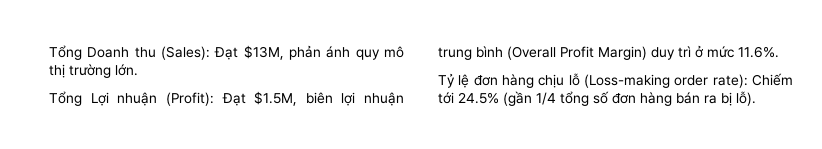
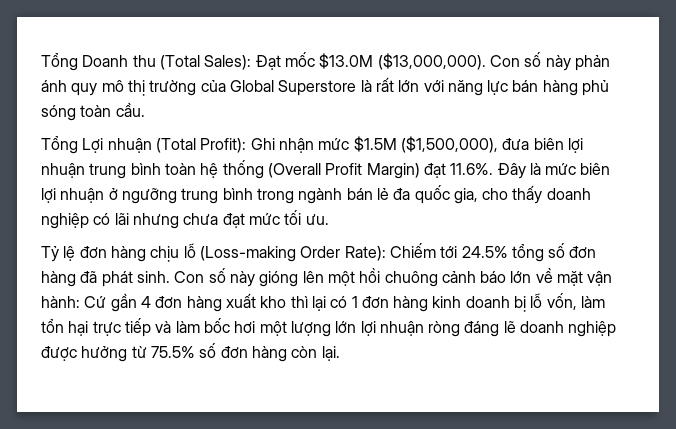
- Tổng Doanh thu (Sales): Đạt $13M, phản ánh quy mô thị trường lớn.
- Tổng Lợi nhuận (Profit): Đạt $1.5M, biên lợi nhuận trung bình (Overall Profit Margin) duy trì ở mức 11.6%.
+ Tổng Doanh thu (Total Sales): Đạt mốc $13.0M ($13,000,000). Con số này phản ánh quy mô thị trường của Global Superstore là rất lớn với năng lực bán hàng phủ sóng toàn cầu.
+ Tổng Lợi nhuận (Total Profit): Ghi nhận mức $1.5M ($1,500,000), đưa biên lợi nhuận trung bình toàn hệ thống (Overall Profit Margin) đạt 11.6%. Đây là mức biên lợi nhuận ở ngưỡng trung bình trong ngành bán lẻ đa quốc gia, cho thấy doanh nghiệp có lãi nhưng chưa đạt mức tối ưu.
- Tỷ lệ đơn hàng chịu lỗ (Loss-making order rate): Chiếm tới 24.5% (gần 1/4 tổng số đơn hàng bán ra bị lỗ).
+ Tỷ lệ đơn hàng chịu lỗ (Loss-making Order Rate): Chiếm tới 24.5% tổng số đơn hàng đã phát sinh. Con số này gióng lên một hồi chuông cảnh báo lớn về mặt vận hành: Cứ gần 4 đơn hàng xuất kho thì lại có 1 đơn hàng kinh doanh bị lỗ vốn, làm tổn hại trực tiếp và làm bốc hơi một lượng lớn lợi nhuận ròng đáng lẽ doanh nghiệp được hưởng từ 75.5% số đơn hàng còn lại.

